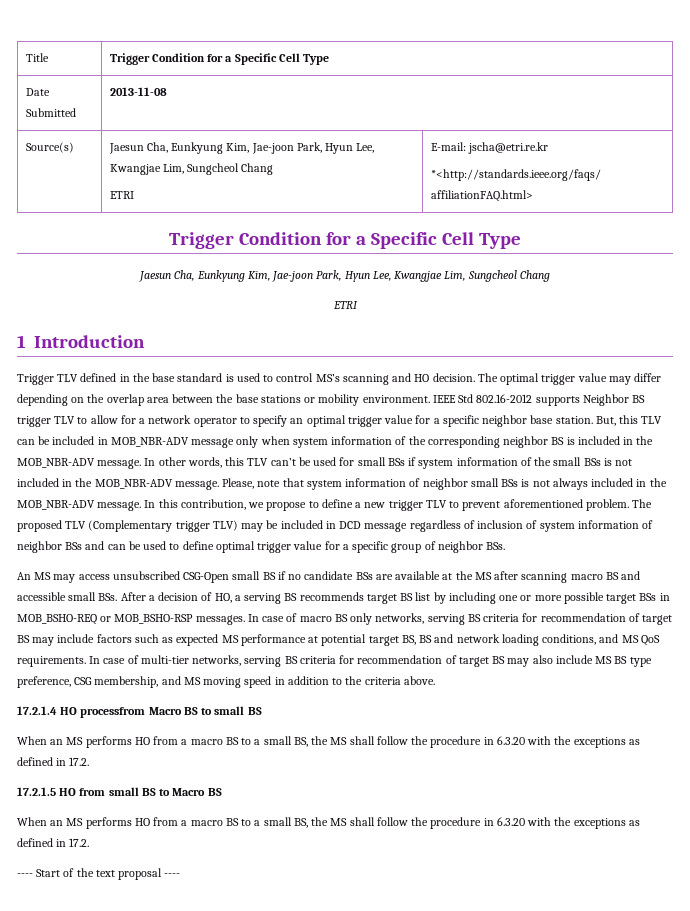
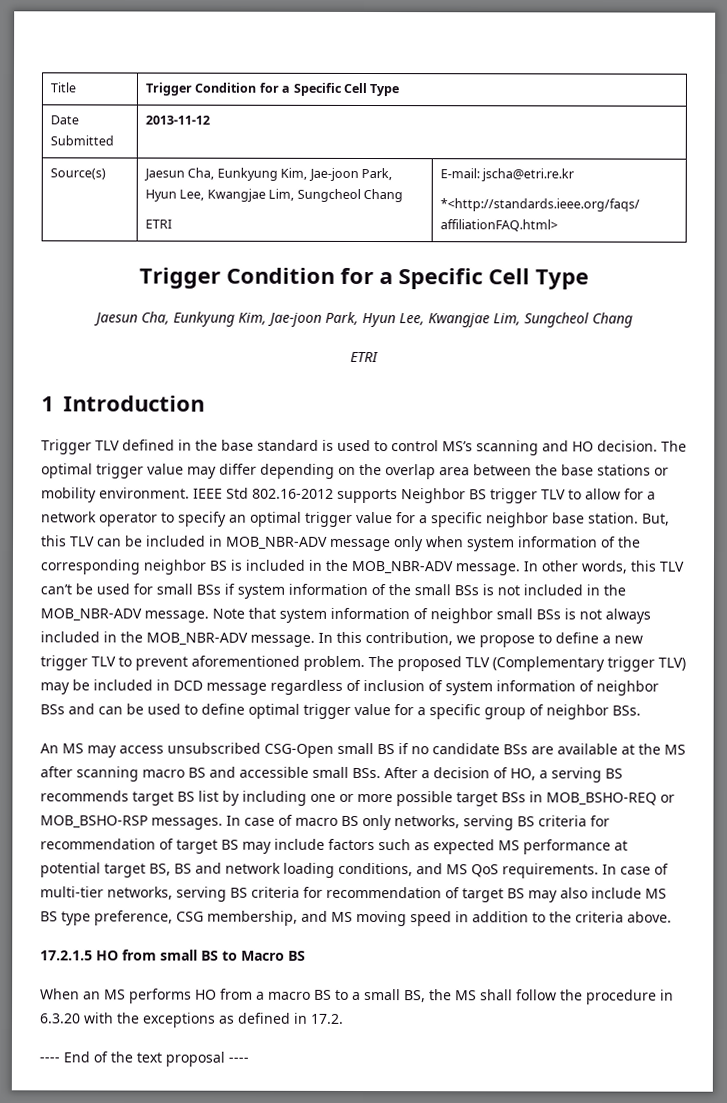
- Date Submitted | 2013-11-08
+ Date Submitted | 2013-11-12
- Please, note that system information of neighbor small BSs is not always included in the MOB_NBR-ADV message.
+ Note that system information of neighbor small BSs is not always included in the MOB_NBR-ADV message.
- 17.2.1.4 HO processfrom Macro BS to small BS
- When an MS performs HO from a macro BS to a small BS, the MS shall follow the procedure in 6.3.20 with the exceptions as defined in 17.2.
- ---- Start of the text proposal ----
+ ---- End of the text proposal ----

